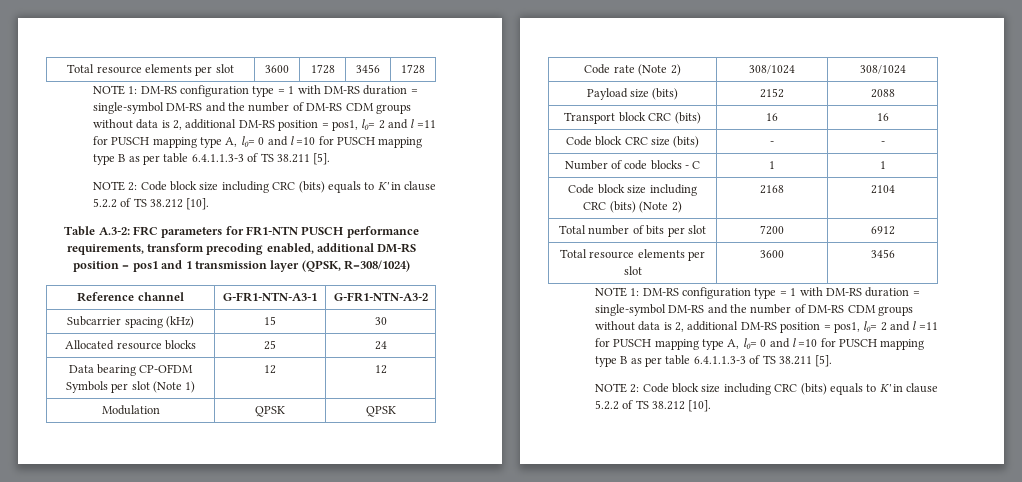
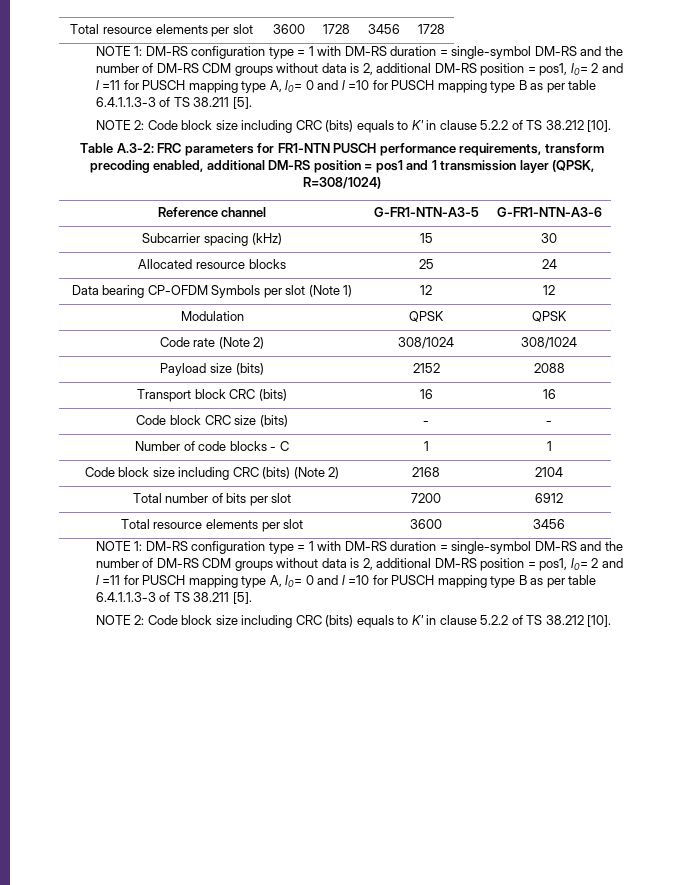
- Reference channel | G-FR1-NTN-A3-1 | G-FR1-NTN-A3-2
+ Reference channel | G-FR1-NTN-A3-5 | G-FR1-NTN-A3-6

